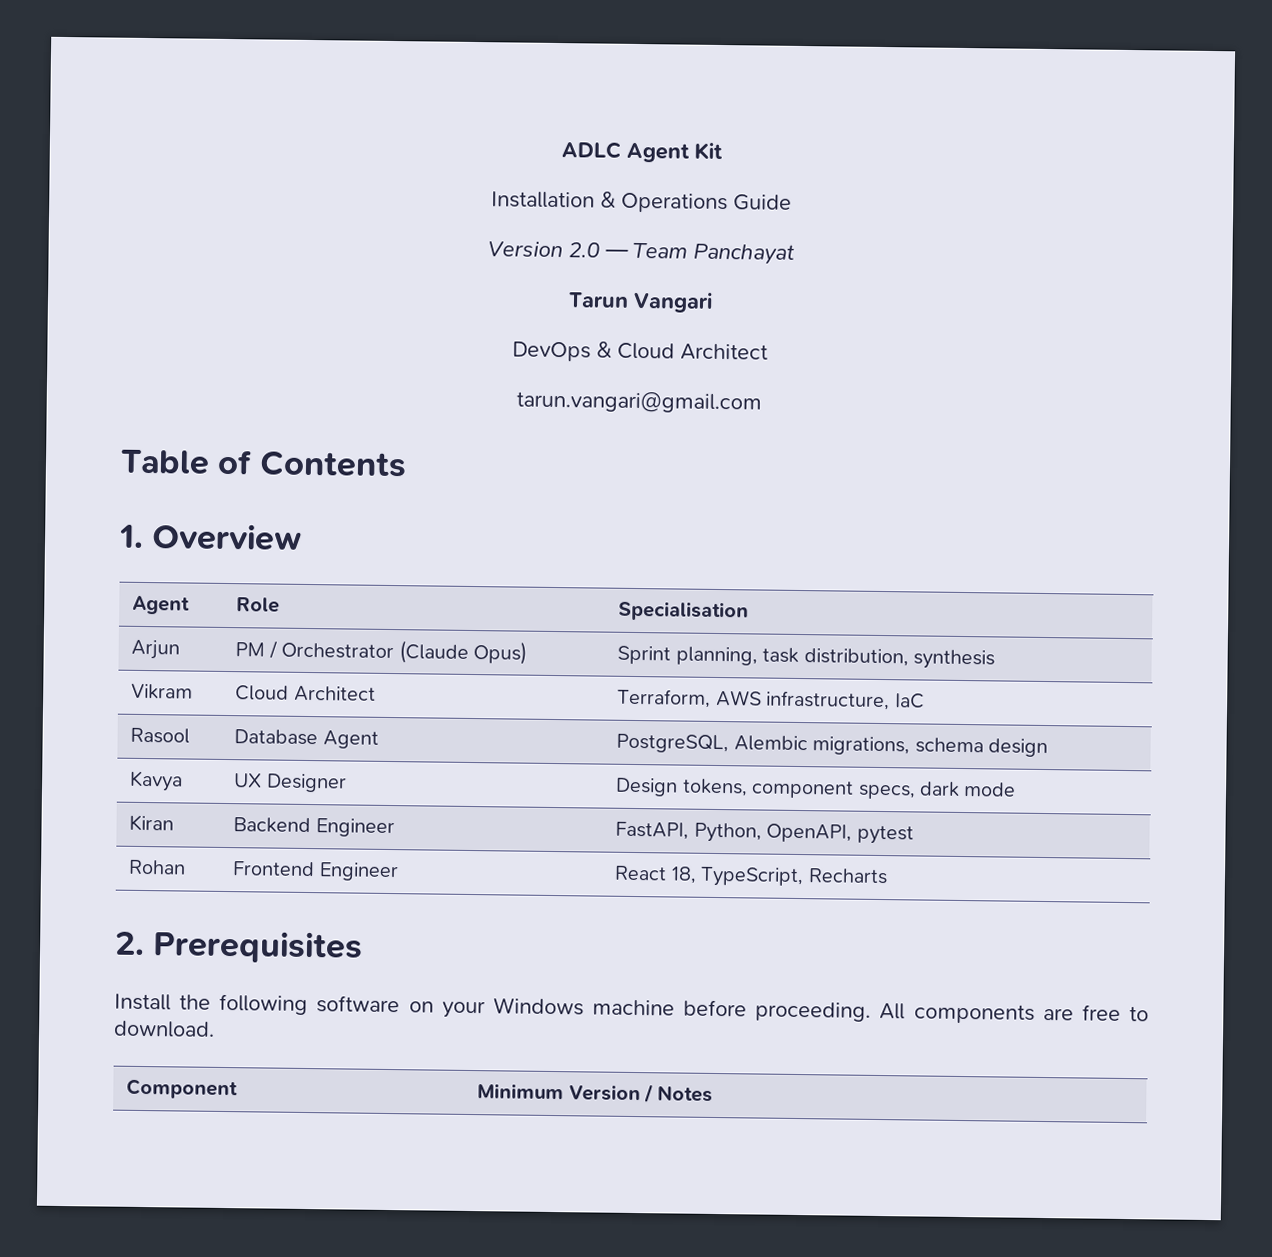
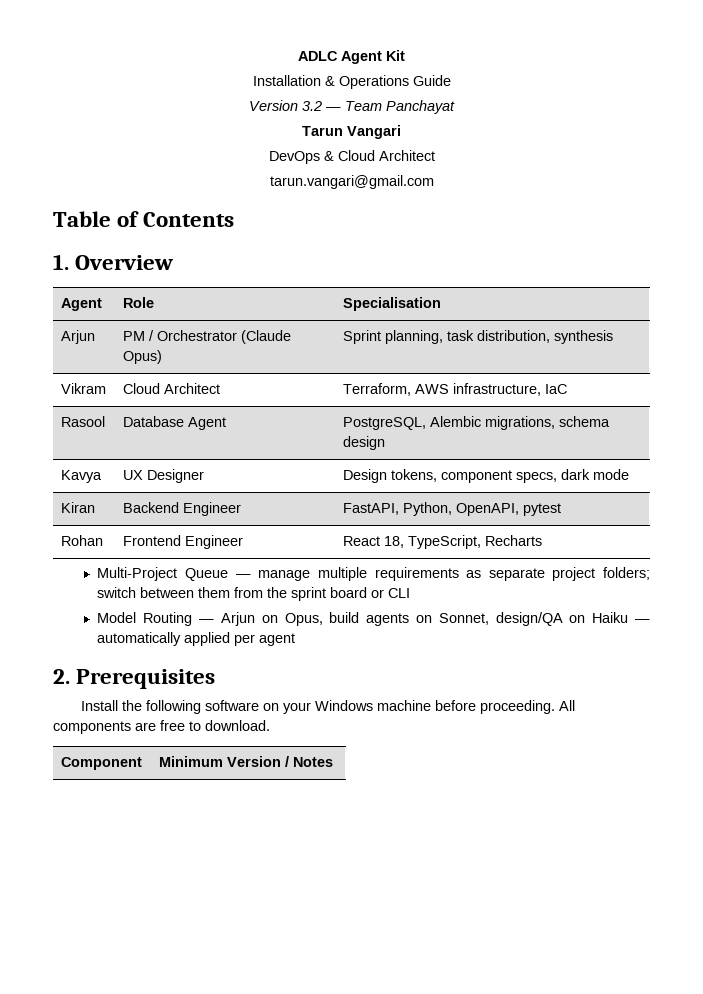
- Version 2.0 — Team Panchayat
+ Version 3.2 — Team Panchayat
+ Multi-Project Queue — manage multiple requirements as separate project folders; switch between them from the sprint board or CLI
+ Model Routing — Arjun on Opus, build agents on Sonnet, design/QA on Haiku — automatically applied per agent

